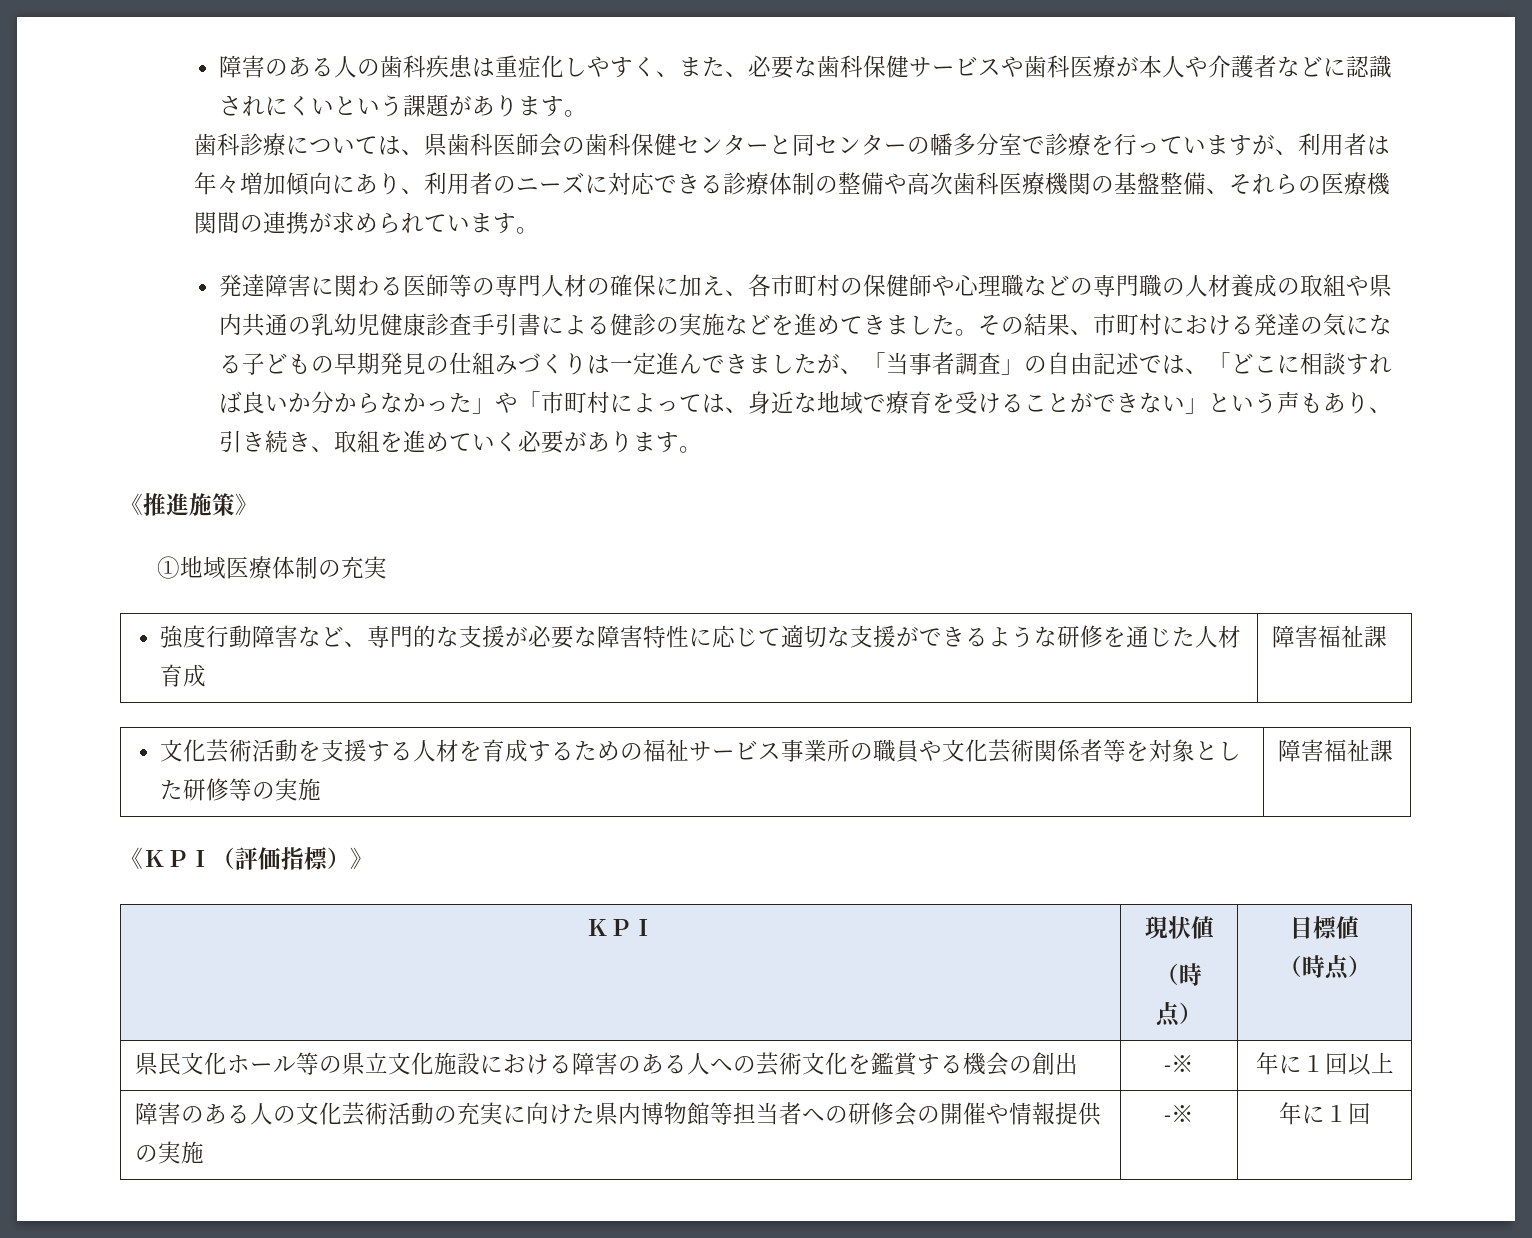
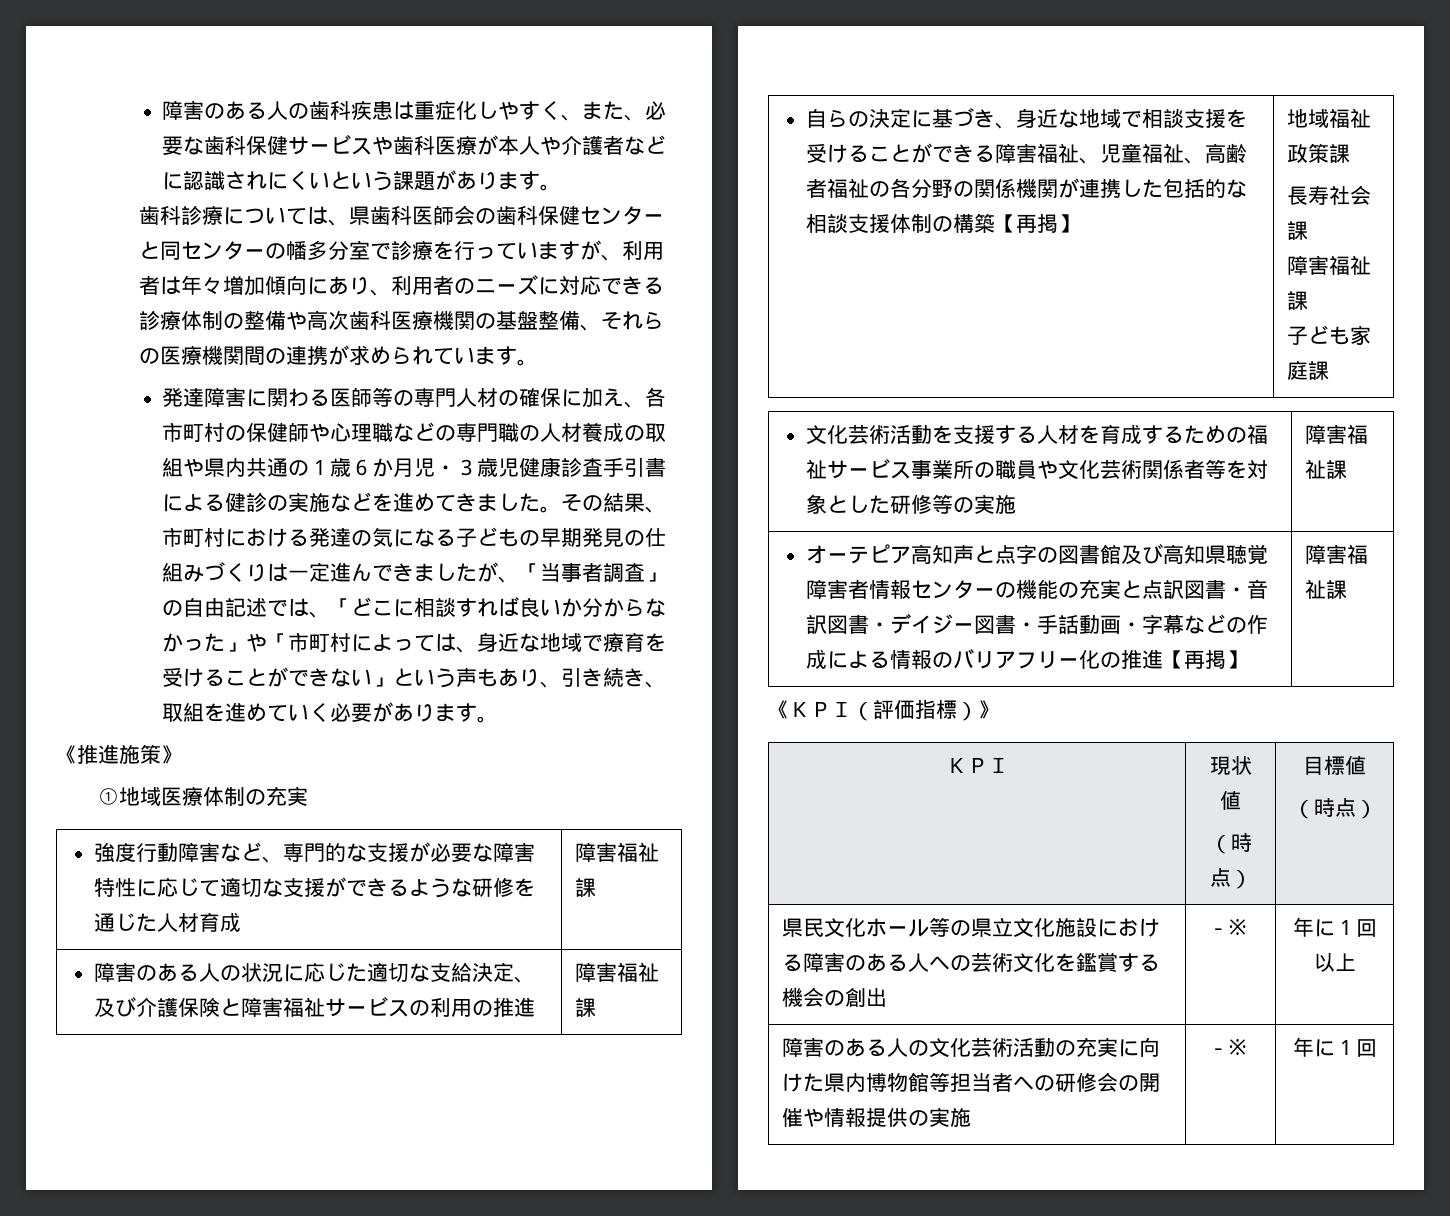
- 発達障害に関わる医師等の専門人材の確保に加え、各市町村の保健師や心理職などの専門職の人材養成の取組や県内共通の乳幼児健康診査手引書による健診の実施などを進めてきました。
+ 発達障害に関わる医師等の専門人材の確保に加え、各市町村の保健師や心理職などの専門職の人材養成の取組や県内共通の１歳６か月児・３歳児健康診査手引書による健診の実施などを進めてきました。
+ 障害のある人の状況に応じた適切な支給決定、及び介護保険と障害福祉サービスの利用の推進 | 障害福祉課
+ 自らの決定に基づき、身近な地域で相談支援を受けることができる障害福祉、児童福祉、高齢者福祉の各分野の関係機関が連携した包括的な相談支援体制の構築【再掲】 | 地域福祉政策課
+ 長寿社会課
+ 障害福祉課
+ 子ども家庭課
+ オーテピア高知声と点字の図書館及び高知県聴覚障害者情報センターの機能の充実と点訳図書・音訳図書・デイジー図書・手話動画・字幕などの作成による情報のバリアフリー化の推進【再掲】 | 障害福祉課

